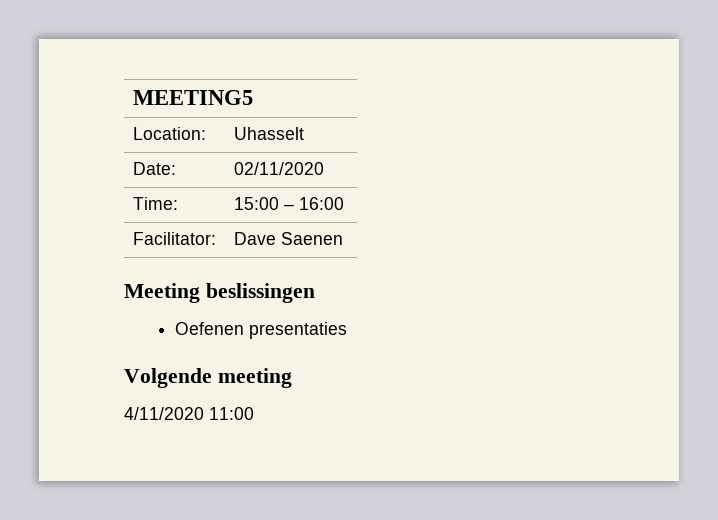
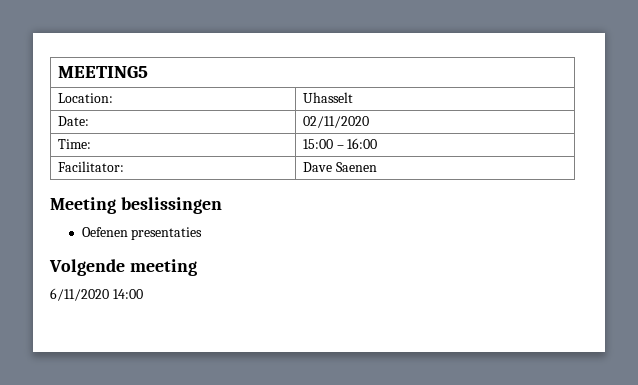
- 4/11/2020 11:00
+ 6/11/2020 14:00

